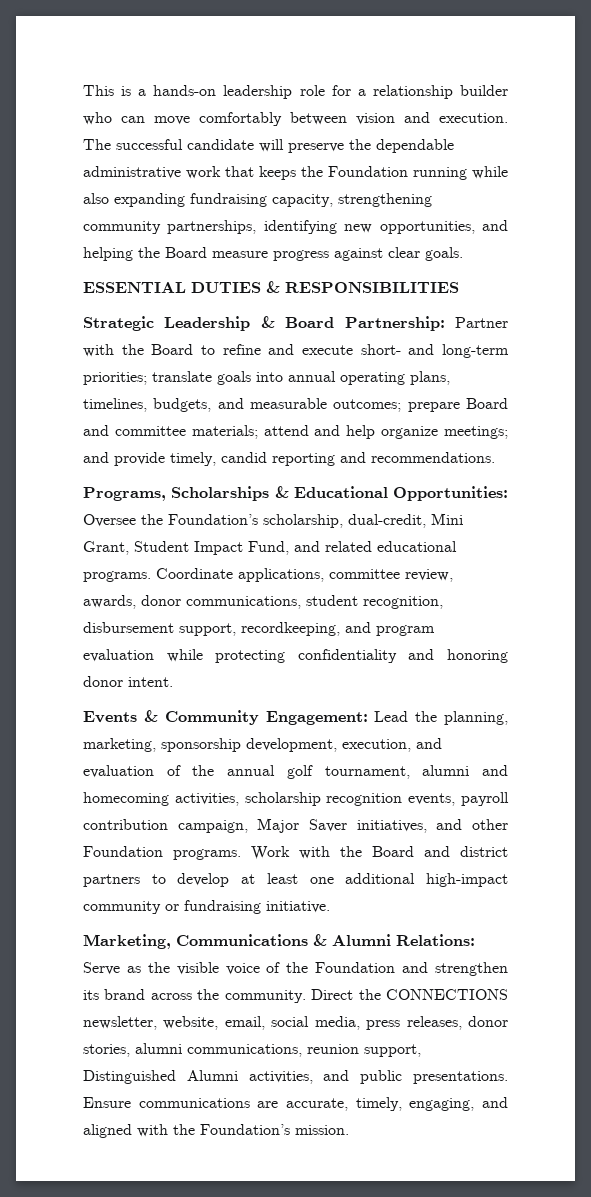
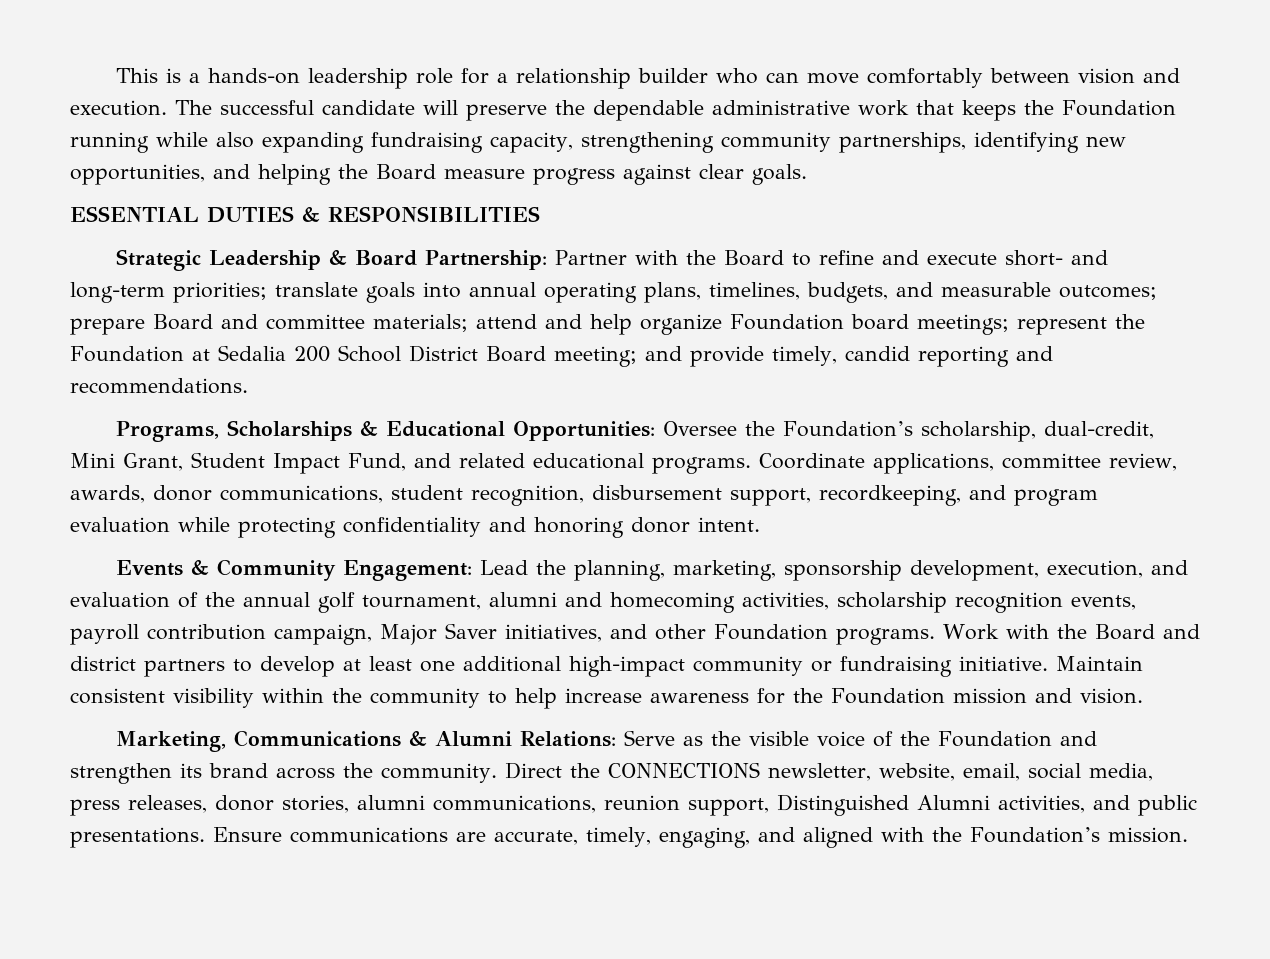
- Strategic Leadership & Board Partnership: Partner with the Board to refine and execute short- and long-term priorities; translate goals into annual operating plans, timelines, budgets, and measurable outcomes; prepare Board and committee materials; attend and help organize meetings; and provide timely, candid reporting and recommendations.
+ Strategic Leadership & Board Partnership: Partner with the Board to refine and execute short- and long-term priorities; translate goals into annual operating plans, timelines, budgets, and measurable outcomes; prepare Board and committee materials; attend and help organize Foundation board meetings; represent the Foundation at Sedalia 200 School District Board meeting; and provide timely, candid reporting and recommendations.
+ Maintain consistent visibility within the community to help increase awareness for the Foundation mission and vision.

